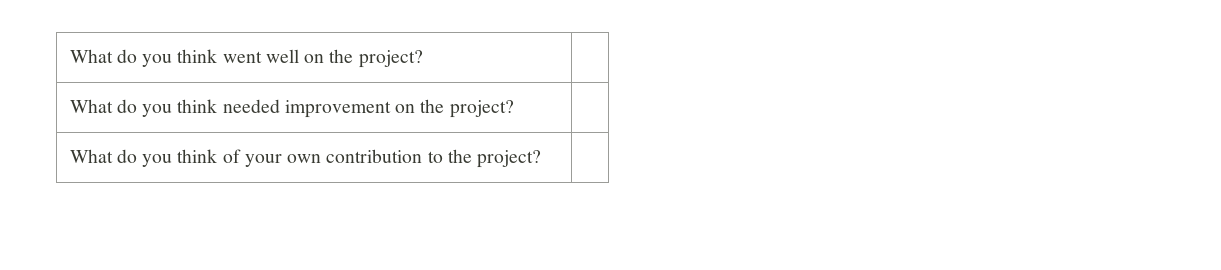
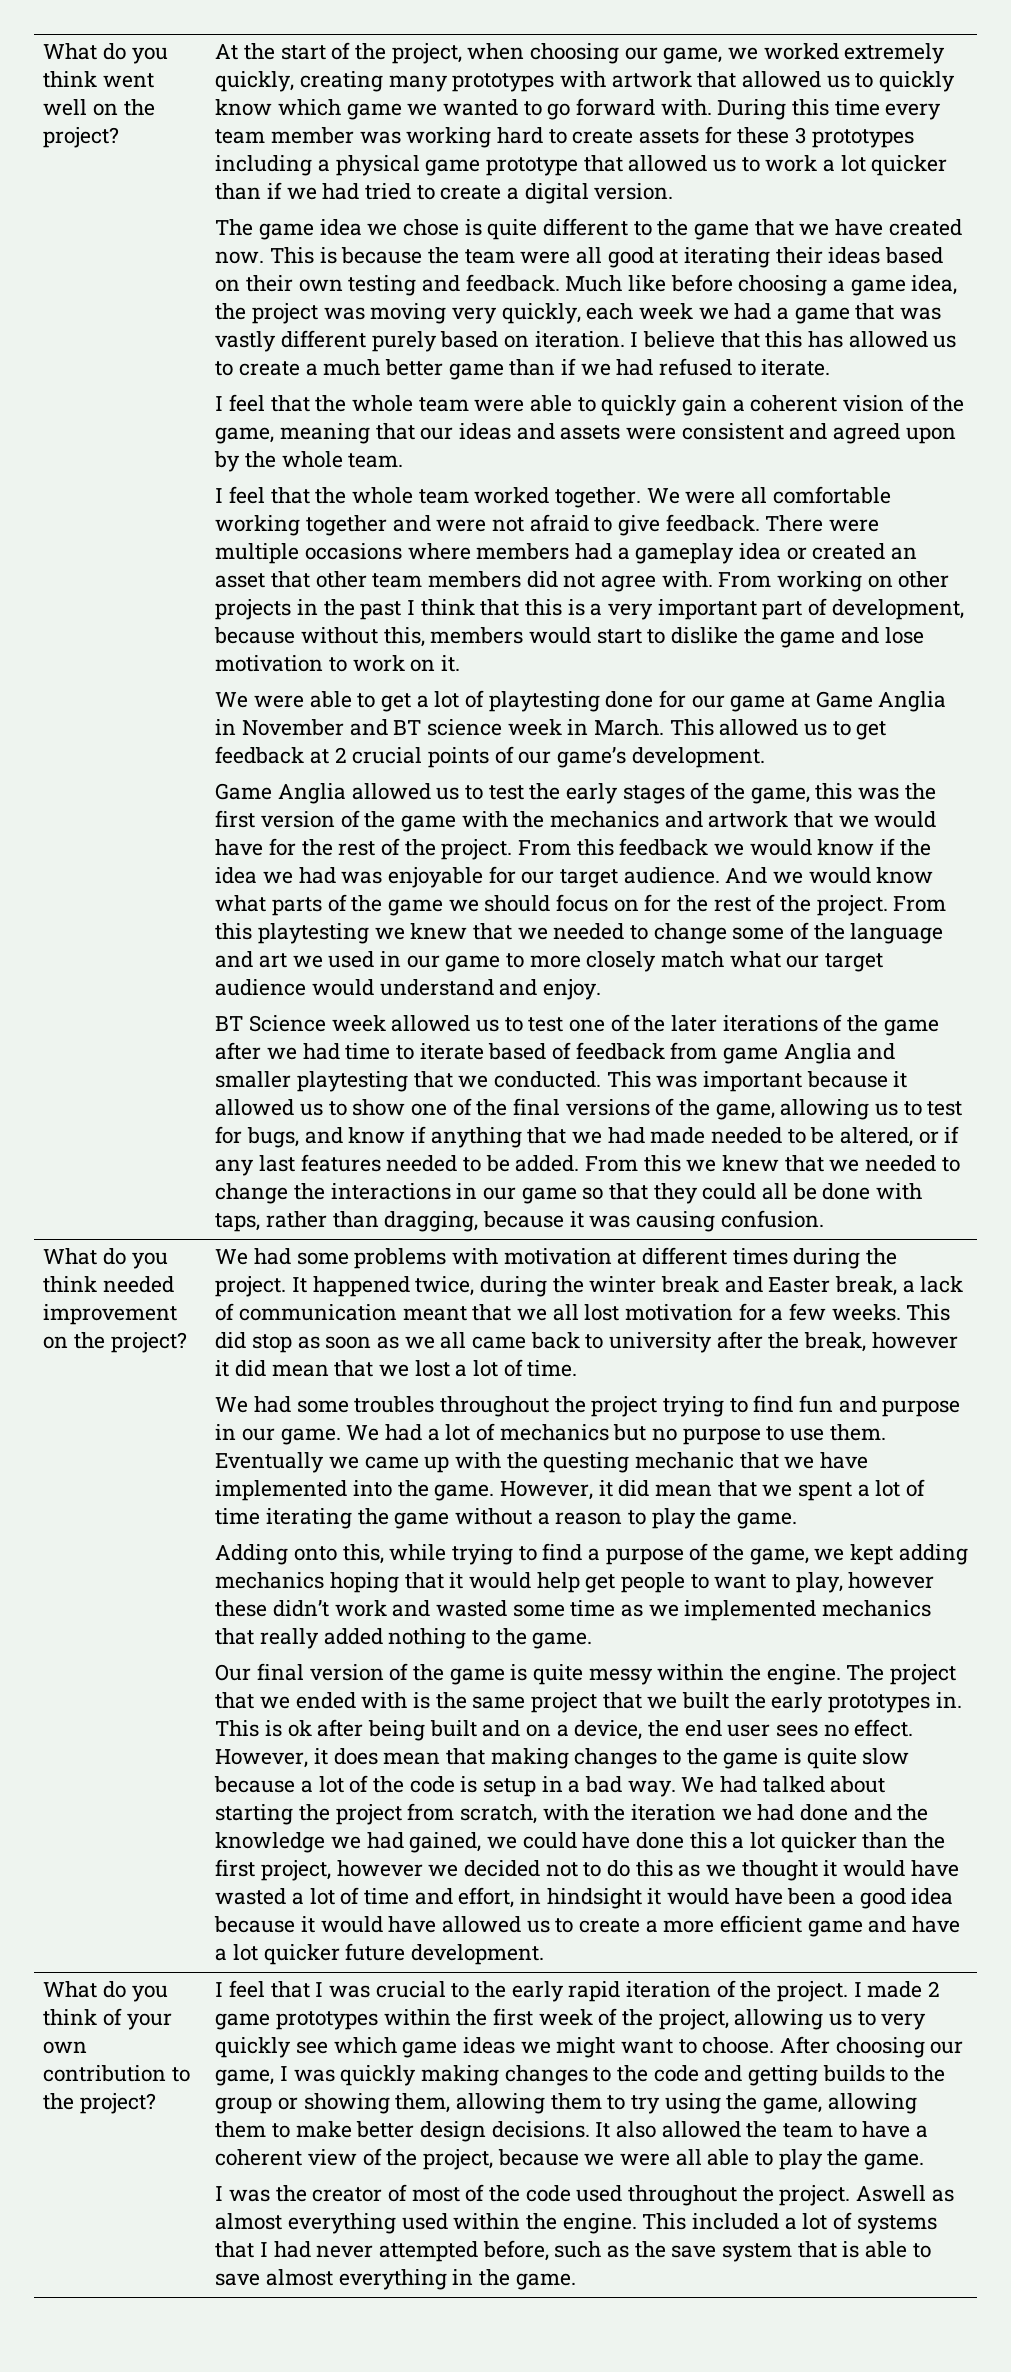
+ At the start of the project, when choosing our game, we worked extremely quickly, creating many prototypes with artwork that allowed us to quickly know which game we wanted to go forward with. During this time every team member was working hard to create assets for these 3 prototypes including a physical game prototype that allowed us to work a lot quicker than if we had tried to create a digital version.
+ The game idea we chose is quite different to the game that we have created now. This is because the team were all good at iterating their ideas based on their own testing and feedback. Much like before choosing a game idea, the project was moving very quickly, each week we had a game that was vastly different purely based on iteration. I believe that this has allowed us to create a much better game than if we had refused to iterate.
+ I feel that the whole team were able to quickly gain a coherent vision of the game, meaning that our ideas and assets were consistent and agreed upon by the whole team.
+ I feel that the whole team worked together. We were all comfortable working together and were not afraid to give feedback. There were multiple occasions where members had a gameplay idea or created an asset that other team members did not agree with. From working on other projects in the past I think that this is a very important part of development, because without this, members would start to dislike the game and lose motivation to work on it.
+ We were able to get a lot of playtesting done for our game at Game Anglia in November and BT science week in March. This allowed us to get feedback at 2 crucial points of our game’s development.
+ Game Anglia allowed us to test the early stages of the game, this was the first version of the game with the mechanics and artwork that we would have for the rest of the project. From this feedback we would know if the idea we had was enjoyable for our target audience. And we would know what parts of the game we should focus on for the rest of the project. From this playtesting we knew that we needed to change some of the language and art we used in our game to more closely match what our target audience would understand and enjoy.
+ BT Science week allowed us to test one of the later iterations of the game after we had time to iterate based of feedback from game Anglia and smaller playtesting that we conducted. This was important because it allowed us to show one of the final versions of the game, allowing us to test for bugs, and know if anything that we had made needed to be altered, or if any last features needed to be added. From this we knew that we needed to change the interactions in our game so that they could all be done with taps, rather than dragging, because it was causing confusion.
+ We had some problems with motivation at different times during the project. It happened twice, during the winter break and Easter break, a lack of communication meant that we all lost motivation for a few weeks. This did stop as soon as we all came back to university after the break, however it did mean that we lost a lot of time.
+ We had some troubles throughout the project trying to find fun and purpose in our game. We had a lot of mechanics but no purpose to use them. Eventually we came up with the questing mechanic that we have implemented into the game. However, it did mean that we spent a lot of time iterating the game without a reason to play the game.
+ Adding onto this, while trying to find a purpose of the game, we kept adding mechanics hoping that it would help get people to want to play, however these didn’t work and wasted some time as we implemented mechanics that really added nothing to the game.
+ Our final version of the game is quite messy within the engine. The project that we ended with is the same project that we built the early prototypes in. This is ok after being built and on a device, the end user sees no effect. However, it does mean that making changes to the game is quite slow because a lot of the code is setup in a bad way. We had talked about starting the project from scratch, with the iteration we had done and the knowledge we had gained, we could have done this a lot quicker than the first project, however we decided not to do this as we thought it would have wasted a lot of time and effort, in hindsight it would have been a good idea because it would have allowed us to create a more efficient game and have a lot quicker future development.
+ I feel that I was crucial to the early rapid iteration of the project. I made 2 game prototypes within the first week of the project, allowing us to very quickly see which game ideas we might want to choose. After choosing our game, I was quickly making changes to the code and getting builds to the group or showing them, allowing them to try using the game, allowing them to make better design decisions. It also allowed the team to have a coherent view of the project, because we were all able to play the game.
+ I was the creator of most of the code used throughout the project. Aswell as almost everything used within the engine. This included a lot of systems that I had never attempted before, such as the save system that is able to save almost everything in the game.

